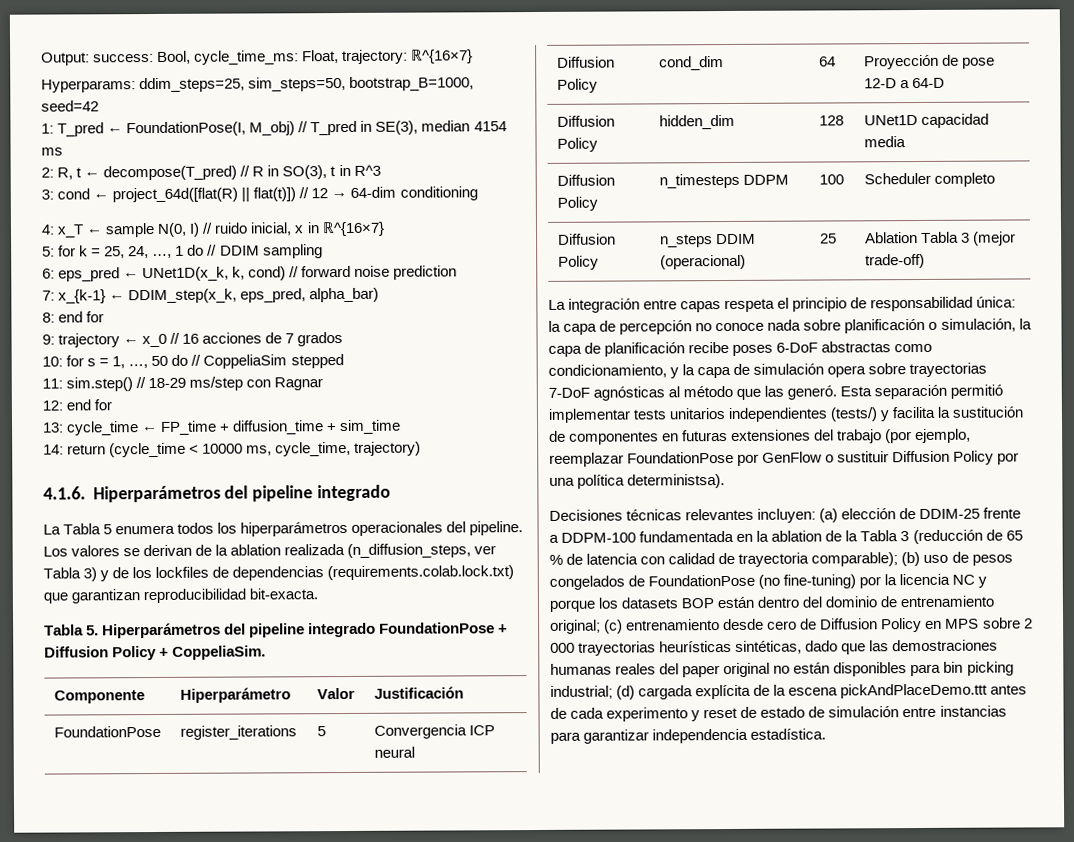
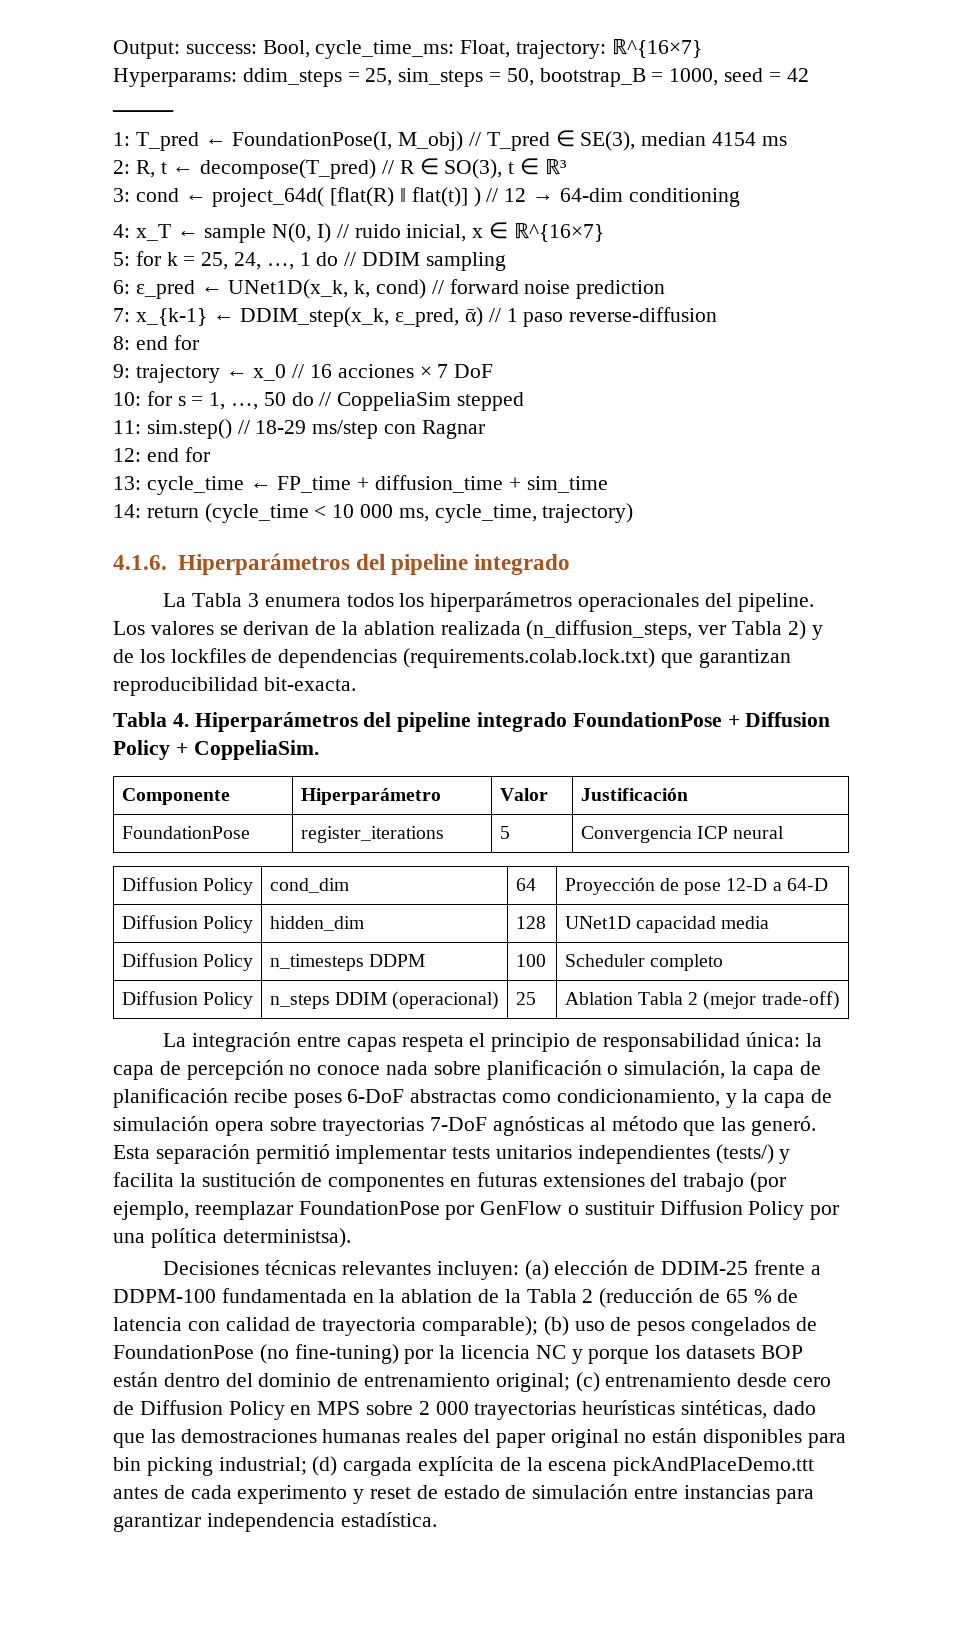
- Hyperparams: ddim_steps=25, sim_steps=50, bootstrap_B=1000, seed=42
+ Hyperparams: ddim_steps = 25, sim_steps = 50, bootstrap_B = 1000, seed = 42
+ ────
- 1: T_pred ← FoundationPose(I, M_obj) // T_pred in SE(3), median 4154 ms
+ 1: T_pred ← FoundationPose(I, M_obj) // T_pred ∈ SE(3), median 4154 ms
- 2: R, t ← decompose(T_pred) // R in SO(3), t in R^3
+ 2: R, t ← decompose(T_pred) // R ∈ SO(3), t ∈ ℝ³
- 3: cond ← project_64d([flat(R) || flat(t)]) // 12 → 64-dim conditioning
+ 3: cond ← project_64d( [flat(R) ‖ flat(t)] ) // 12 → 64-dim conditioning
- 4: x_T ← sample N(0, I) // ruido inicial, x in ℝ^{16×7}
+ 4: x_T ← sample N(0, I) // ruido inicial, x ∈ ℝ^{16×7}
- 6: eps_pred ← UNet1D(x_k, k, cond) // forward noise prediction
+ 6: ε_pred ← UNet1D(x_k, k, cond) // forward noise prediction
- 7: x_{k-1} ← DDIM_step(x_k, eps_pred, alpha_bar)
+ 7: x_{k-1} ← DDIM_step(x_k, ε_pred, ᾱ) // 1 paso reverse-diffusion
- 9: trajectory ← x_0 // 16 acciones de 7 grados
+ 9: trajectory ← x_0 // 16 acciones × 7 DoF
- 14: return (cycle_time < 10000 ms, cycle_time, trajectory)
+ 14: return (cycle_time < 10 000 ms, cycle_time, trajectory)
- La Tabla 5 enumera todos los hiperparámetros operacionales del pipeline.
+ La Tabla 3 enumera todos los hiperparámetros operacionales del pipeline.
- Los valores se derivan de la ablation realizada (n_diffusion_steps, ver Tabla 3) y de los lockfiles de dependencias (requirements.colab.lock.txt) que garantizan reproducibilidad bit-exacta.
+ Los valores se derivan de la ablation realizada (n_diffusion_steps, ver Tabla 2) y de los lockfiles de dependencias (requirements.colab.lock.txt) que garantizan reproducibilidad bit-exacta.
- Tabla 5. Hiperparámetros del pipeline integrado FoundationPose + Diffusion Policy + CoppeliaSim.
+ Tabla 4. Hiperparámetros del pipeline integrado FoundationPose + Diffusion Policy + CoppeliaSim.
- Diffusion Policy | n_steps DDIM (operacional) | 25 | Ablation Tabla 3 (mejor trade-off)
+ Diffusion Policy | n_steps DDIM (operacional) | 25 | Ablation Tabla 2 (mejor trade-off)
- (a) elección de DDIM-25 frente a DDPM-100 fundamentada en la ablation de la Tabla 3 (reducción de 65 % de latencia con calidad de trayectoria comparable);
+ (a) elección de DDIM-25 frente a DDPM-100 fundamentada en la ablation de la Tabla 2 (reducción de 65 % de latencia con calidad de trayectoria comparable);

